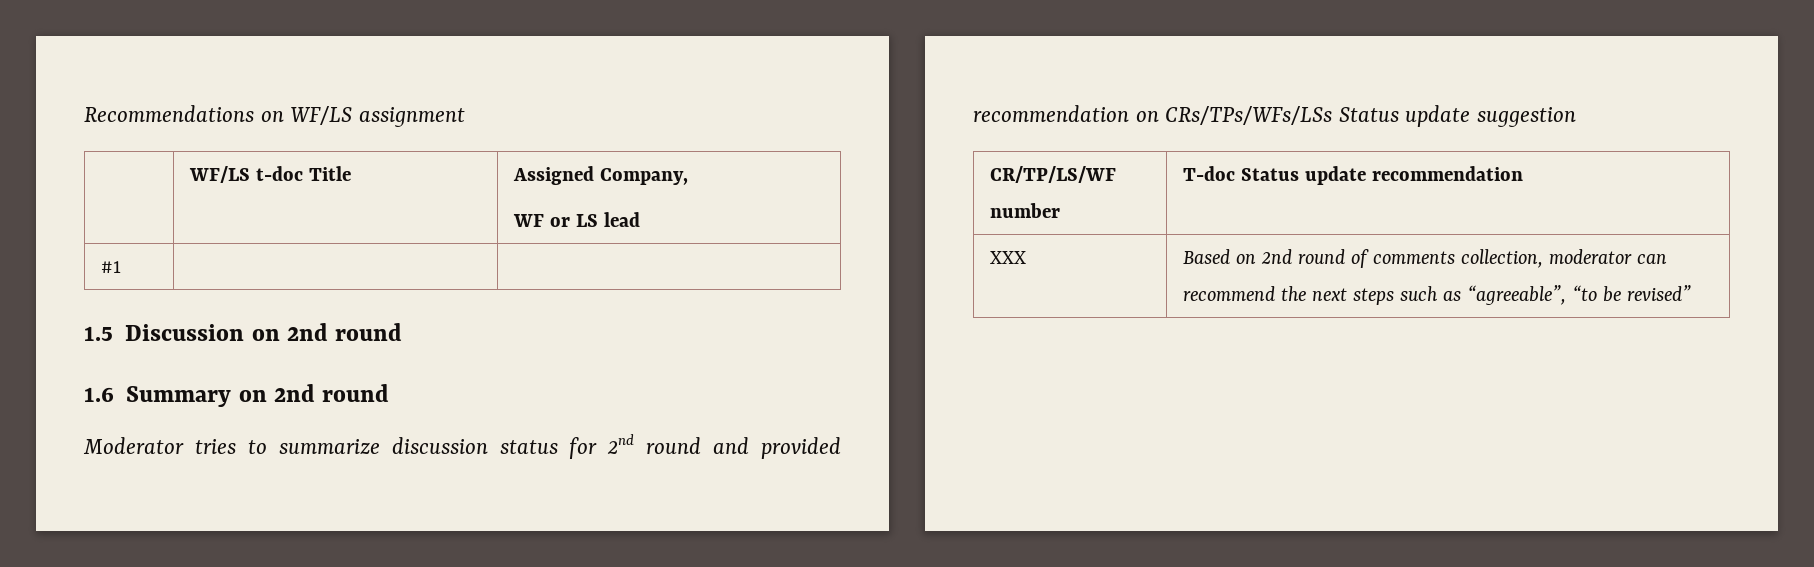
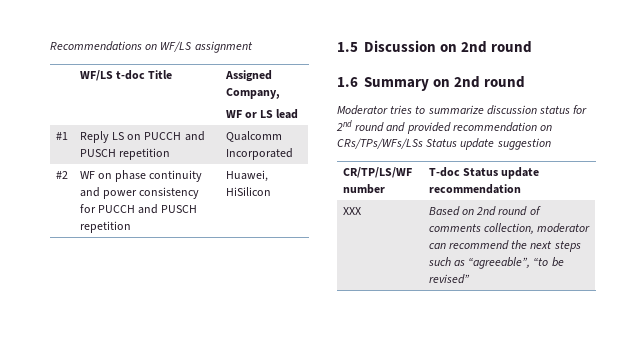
- #1 | |
+ #1 | Reply LS on PUCCH and PUSCH repetition | Qualcomm Incorporated
+ #2 | WF on phase continuity and power consistency for PUCCH and PUSCH repetition | Huawei, HiSilicon

